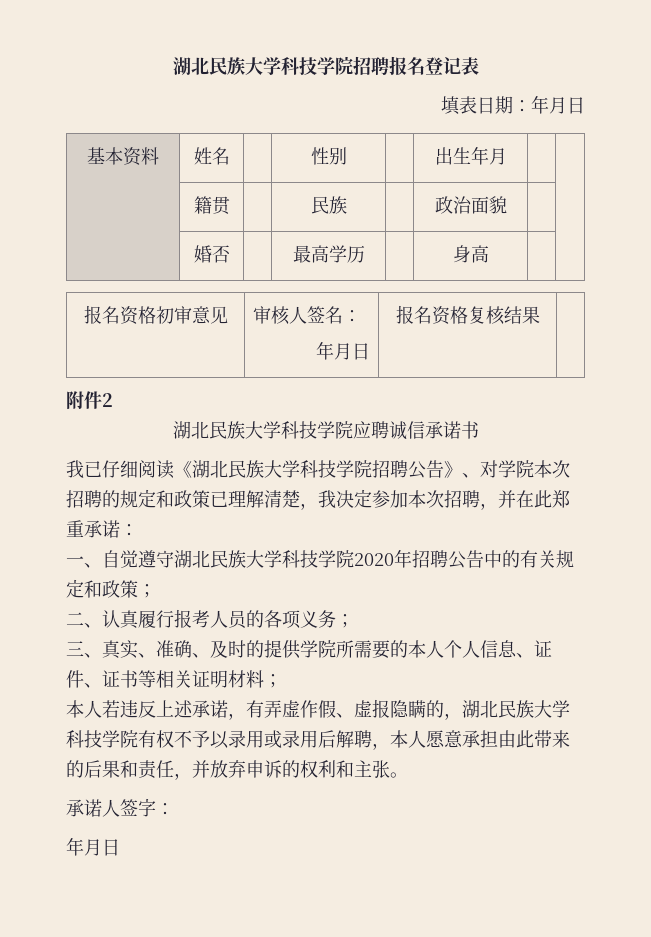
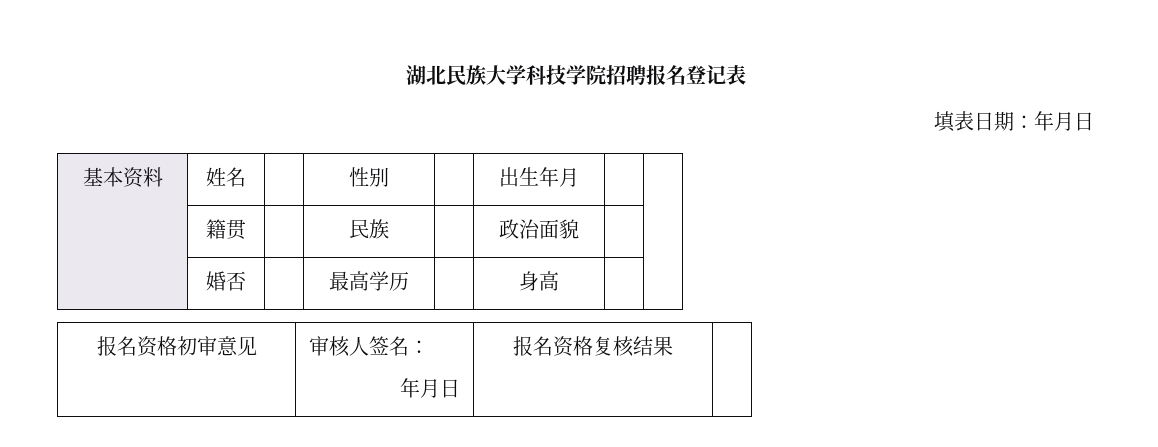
- 附件2
- 湖北民族大学科技学院应聘诚信承诺书
- 我已仔细阅读《湖北民族大学科技学院招聘公告》、对学院本次招聘的规定和政策已理解清楚，我决定参加本次招聘，并在此郑重承诺：
- 一、自觉遵守湖北民族大学科技学院2020年招聘公告中的有关规定和政策；
- 二、认真履行报考人员的各项义务；
- 三、真实、准确、及时的提供学院所需要的本人个人信息、证件、证书等相关证明材料；
- 本人若违反上述承诺，有弄虚作假、虚报隐瞒的，湖北民族大学科技学院有权不予以录用或录用后解聘，本人愿意承担由此带来的后果和责任，并放弃申诉的权利和主张。
- 承诺人签字：
- 年月日

